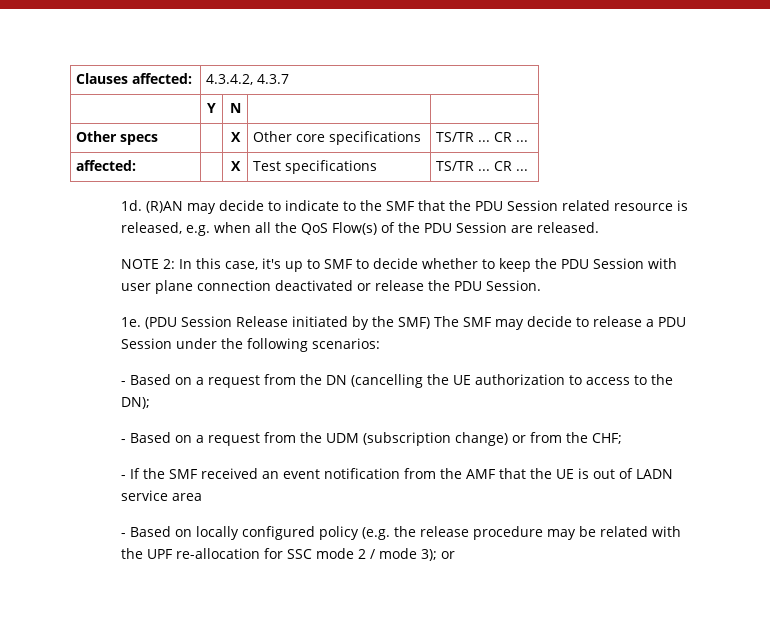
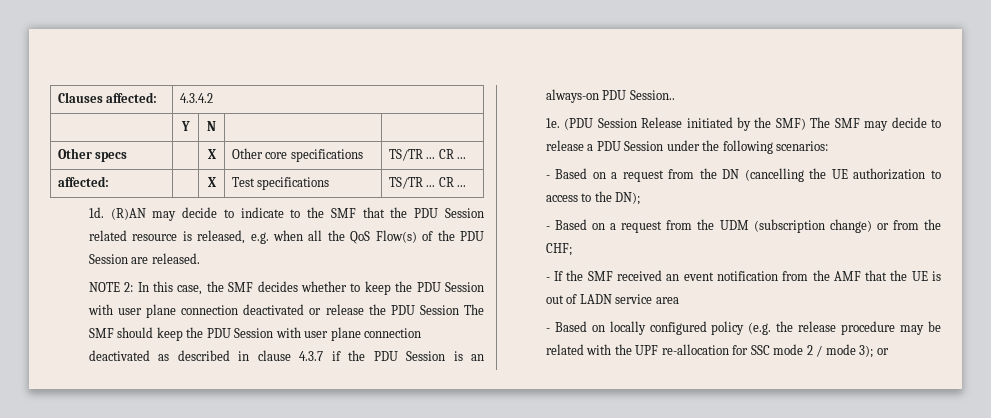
- Clauses affected: | 4.3.4.2, 4.3.7
+ Clauses affected: | 4.3.4.2
- NOTE 2: In this case, it's up to SMF to decide whether to keep the PDU Session with user plane connection deactivated or release the PDU Session.
+ NOTE 2: In this case, the SMF decides whether to keep the PDU Session with user plane connection deactivated or release the PDU Session The SMF should keep the PDU Session with user plane connection deactivated as described in clause 4.3.7 if the PDU Session is an always-on PDU Session..

